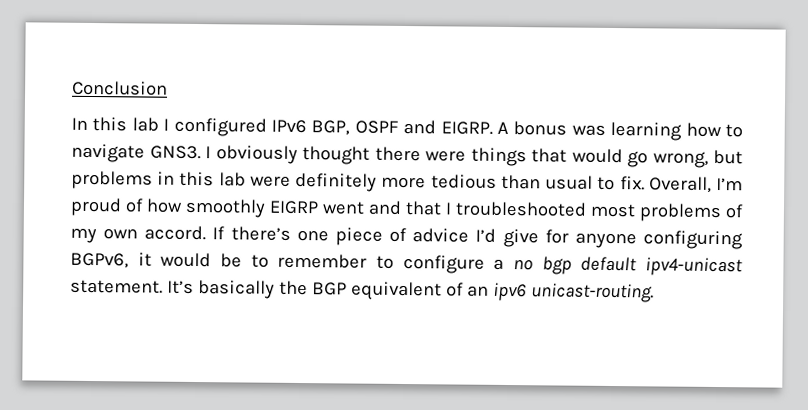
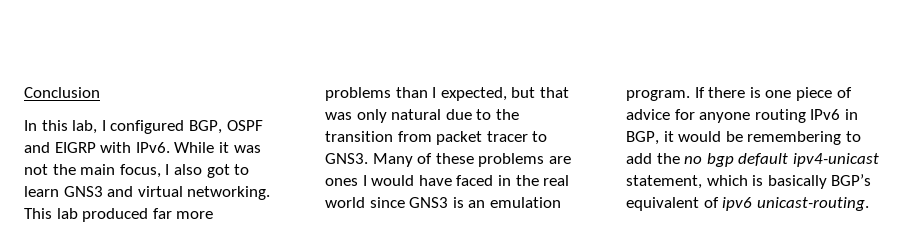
- In this lab I configured IPv6 BGP, OSPF and EIGRP. A bonus was learning how to navigate GNS3. I obviously thought there were things that would go wrong, but problems in this lab were definitely more tedious than usual to fix. Overall, I’m proud of how smoothly EIGRP went and that I troubleshooted most problems of my own accord. If there’s one piece of advice I’d give for anyone configuring BGPv6, it would be to remember to configure a no bgp default ipv4-unicast statement. It’s basically the BGP equivalent of an ipv6 unicast-routing.
+ In this lab, I configured BGP, OSPF and EIGRP with IPv6. While it was not the main focus, I also got to learn GNS3 and virtual networking. This lab produced far more problems than I expected, but that was only natural due to the transition from packet tracer to GNS3. Many of these problems are ones I would have faced in the real world since GNS3 is an emulation program. If there is one piece of advice for anyone routing IPv6 in BGP, it would be remembering to add the no bgp default ipv4-unicast statement, which is basically BGP’s equivalent of ipv6 unicast-routing.

